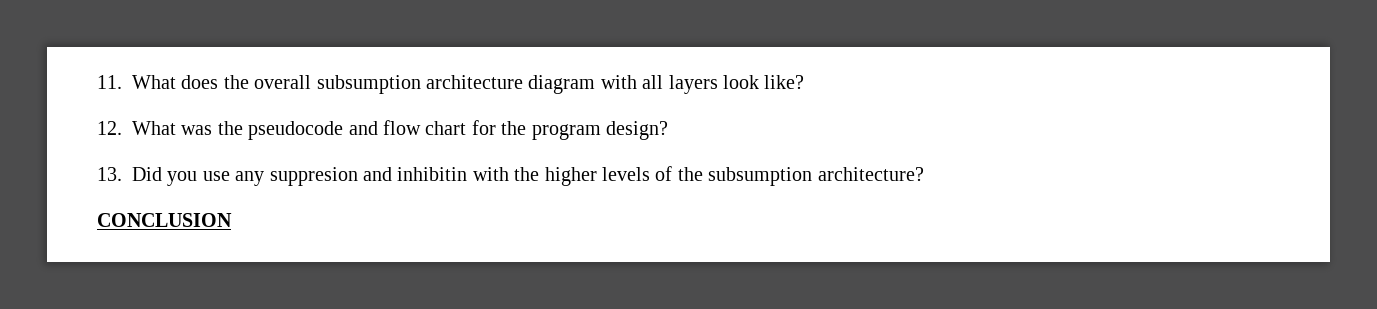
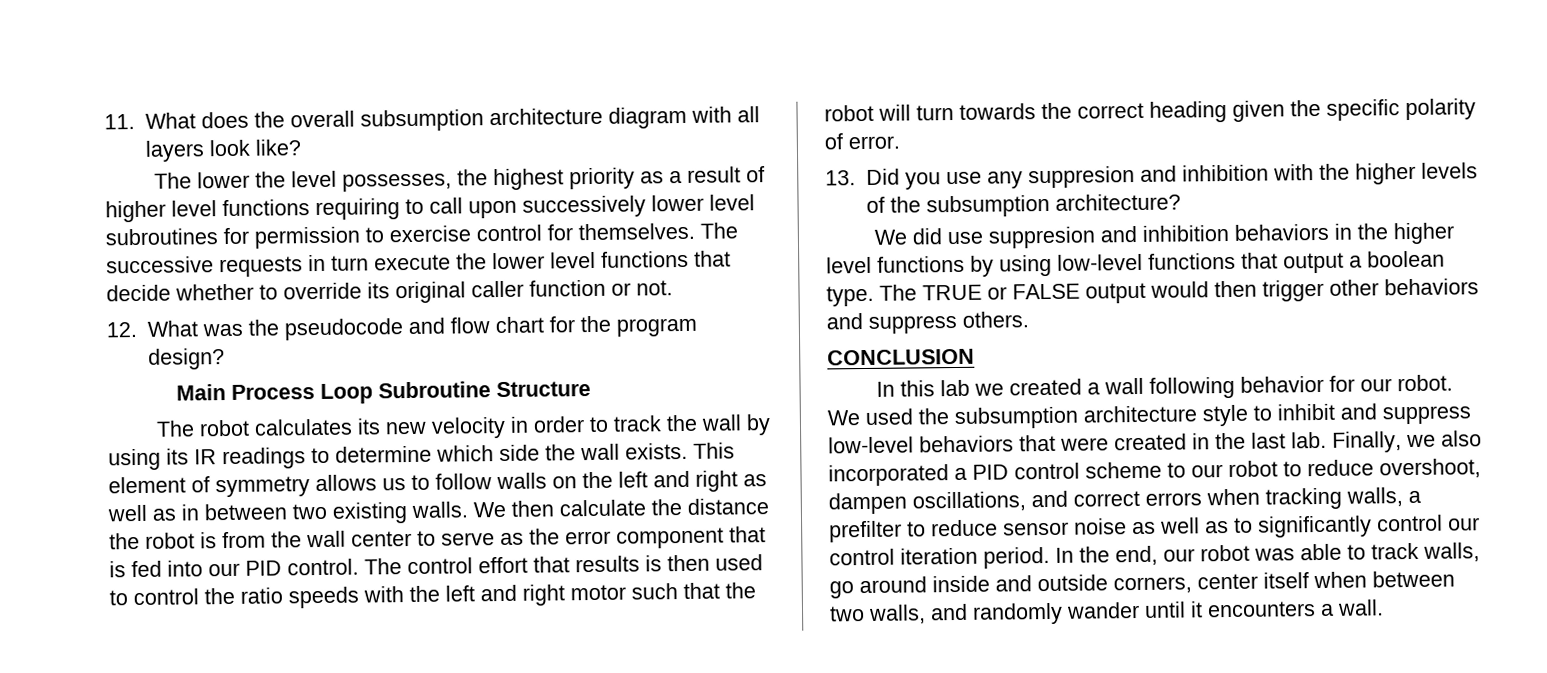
+ The lower the level possesses, the highest priority as a result of higher level functions requiring to call upon successively lower level subroutines for permission to exercise control for themselves. The successive requests in turn execute the lower level functions that decide whether to override its original caller function or not.
+ Main Process Loop Subroutine Structure
+ The robot calculates its new velocity in order to track the wall by using its IR readings to determine which side the wall exists. This element of symmetry allows us to follow walls on the left and right as well as in between two existing walls. We then calculate the distance the robot is from the wall center to serve as the error component that is fed into our PID control. The control effort that results is then used to control the ratio speeds with the left and right motor such that the robot will turn towards the correct heading given the specific polarity of error.
- 13. Did you use any suppresion and inhibitin with the higher levels of the subsumption architecture?
+ 13. Did you use any suppresion and inhibition with the higher levels of the subsumption architecture?
+ We did use suppresion and inhibition behaviors in the higher level functions by using low-level functions that output a boolean type. The TRUE or FALSE output would then trigger other behaviors and suppress others.
  CONCLUSION
+ In this lab we created a wall following behavior for our robot. We used the subsumption architecture style to inhibit and suppress low-level behaviors that were created in the last lab. Finally, we also incorporated a PID control scheme to our robot to reduce overshoot, dampen oscillations, and correct errors when tracking walls, a prefilter to reduce sensor noise as well as to significantly control our control iteration period. In the end, our robot was able to track walls, go around inside and outside corners, center itself when between two walls, and randomly wander until it encounters a wall.

